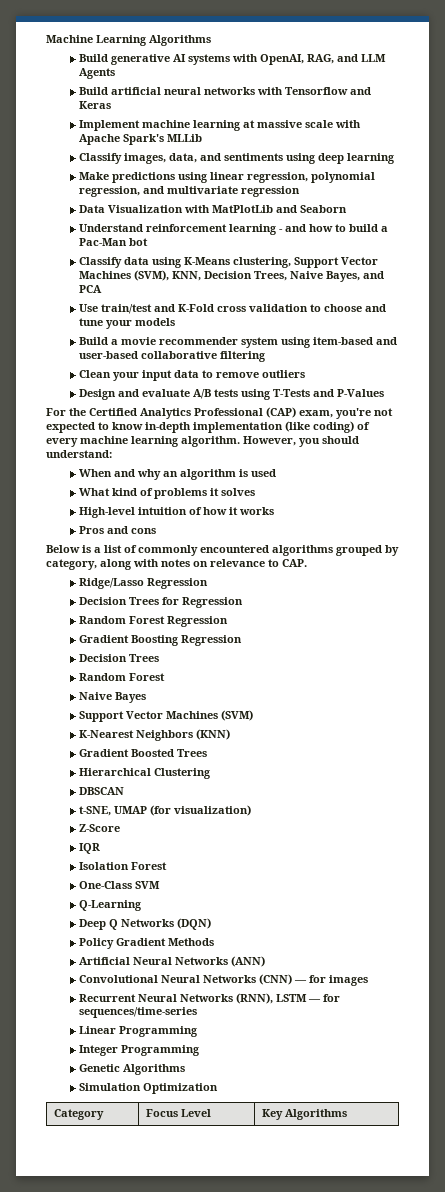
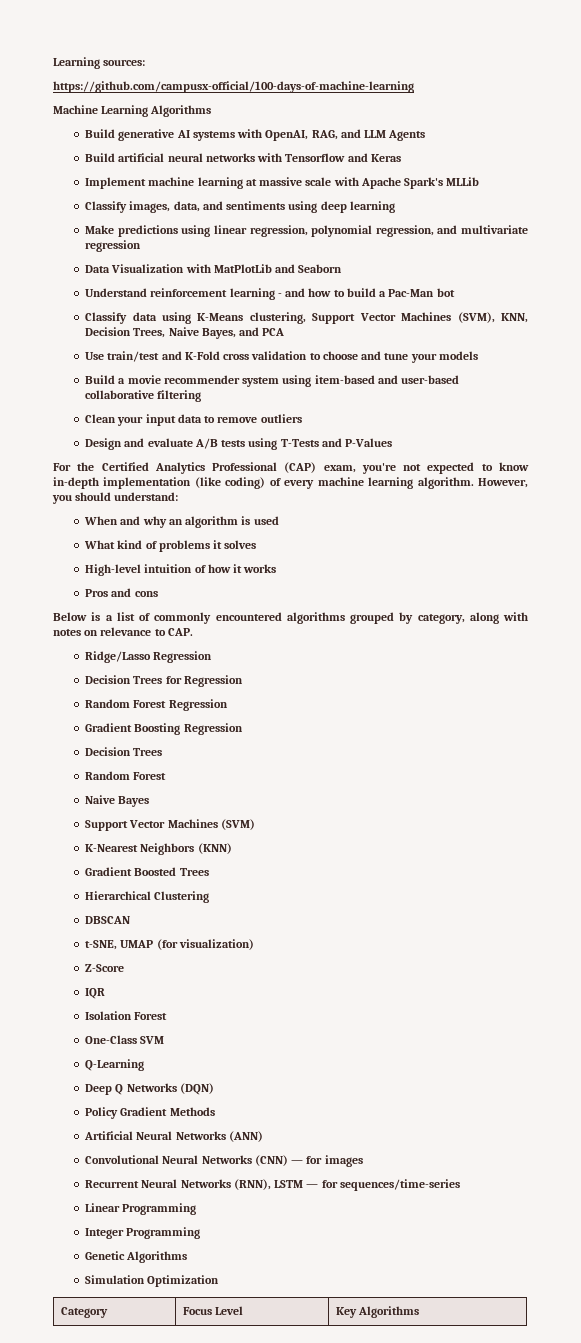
+ Learning sources:
+ https://github.com/campusx-official/100-days-of-machine-learning

